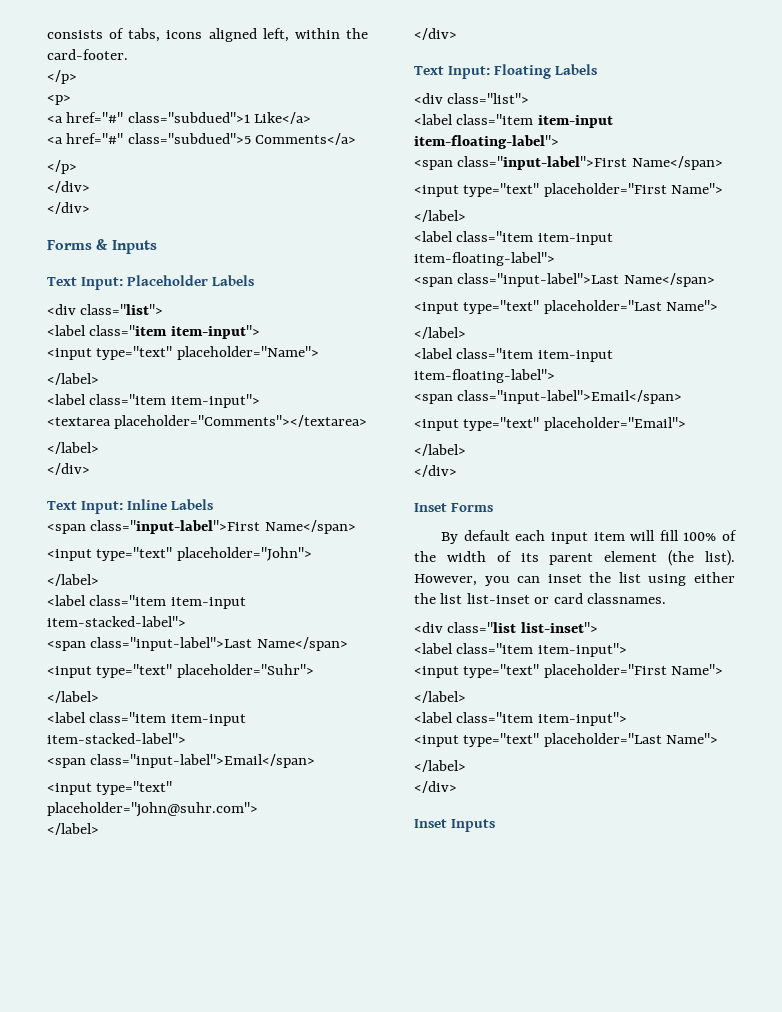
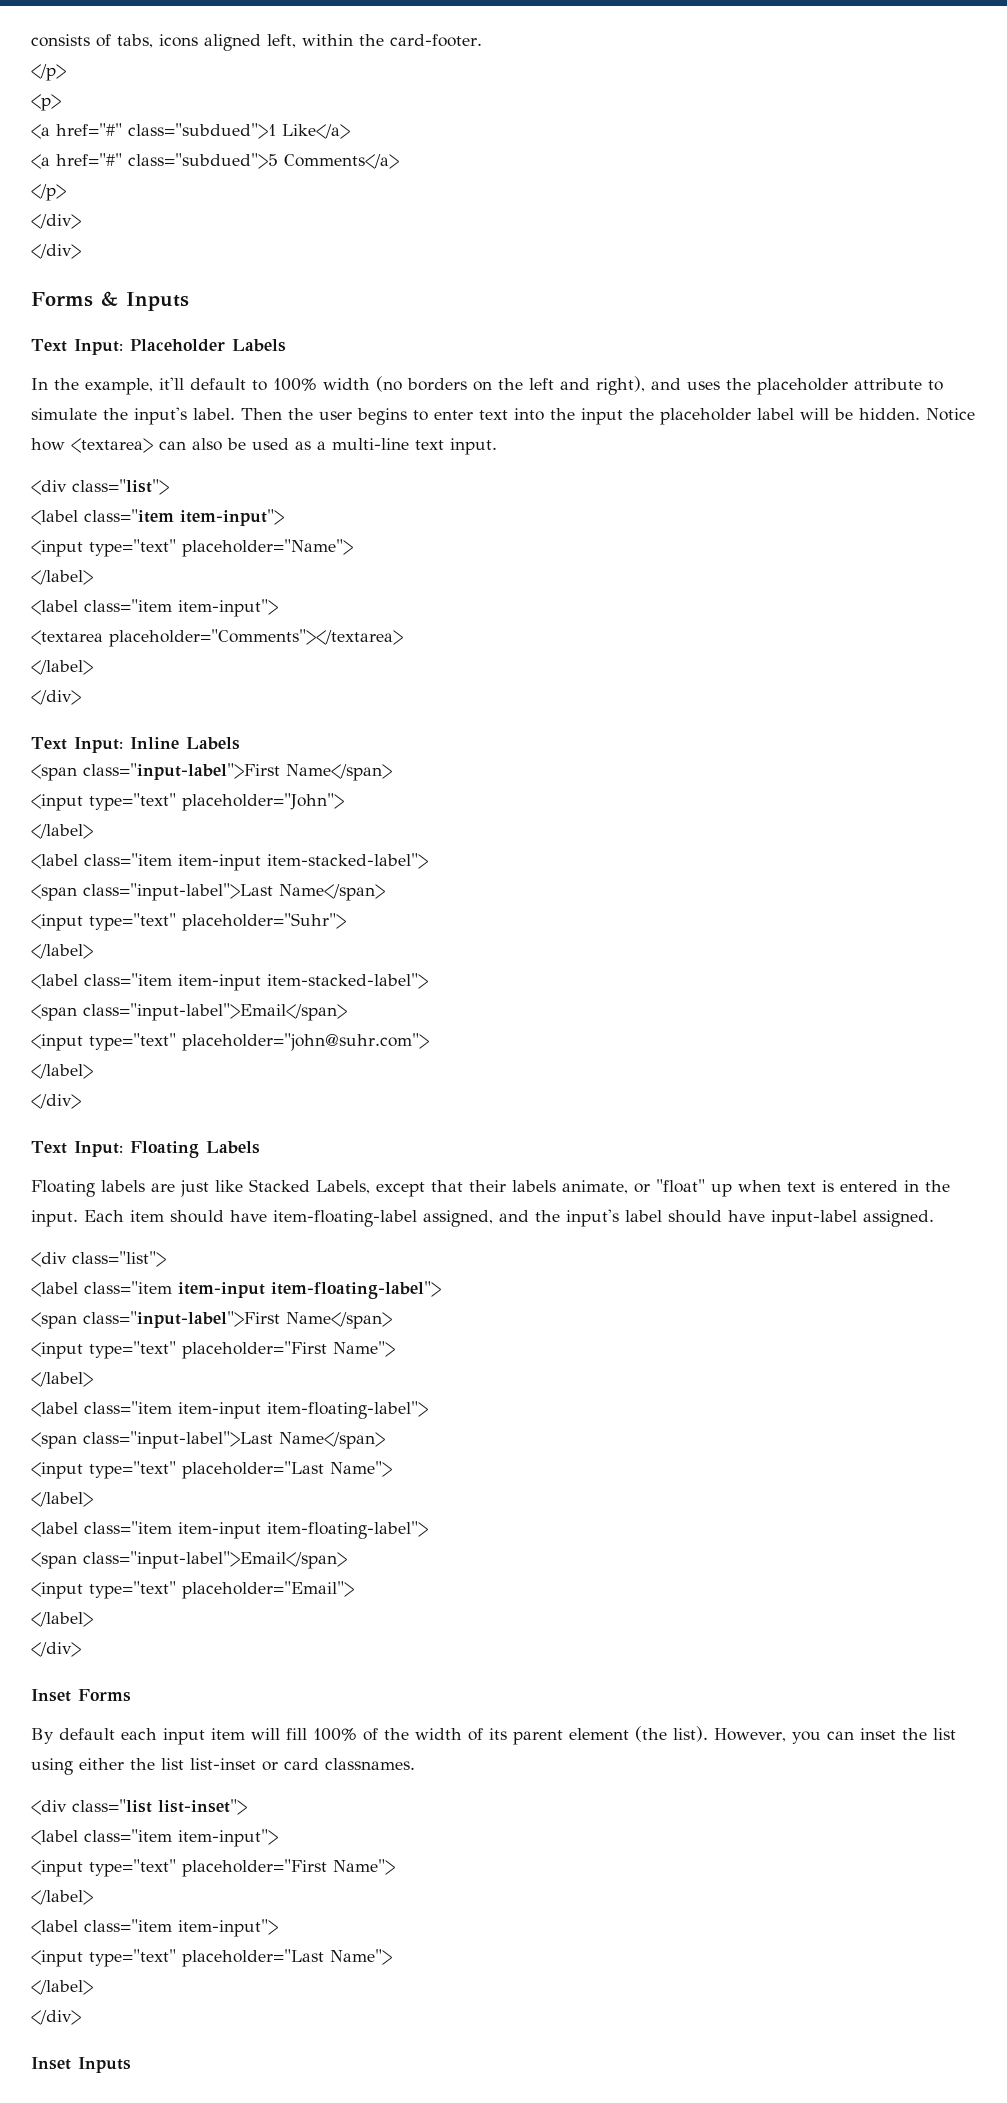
+ In the example, it'll default to 100% width (no borders on the left and right), and uses the placeholder attribute to simulate the input's label. Then the user begins to enter text into the input the placeholder label will be hidden. Notice how <textarea> can also be used as a multi-line text input.
+ Floating labels are just like Stacked Labels, except that their labels animate, or "float" up when text is entered in the input. Each item should have item-floating-label assigned, and the input's label should have input-label assigned.

